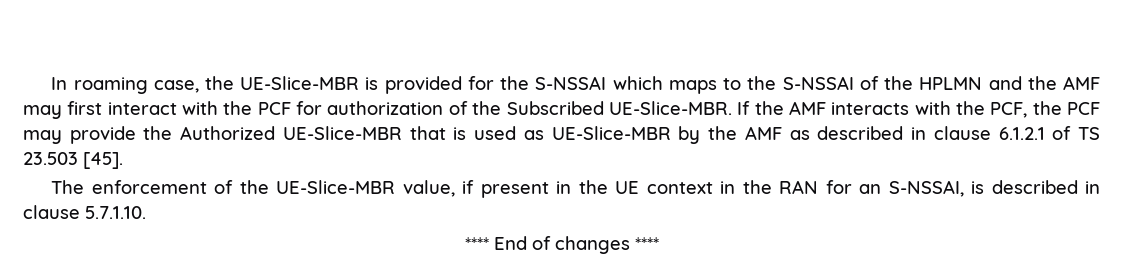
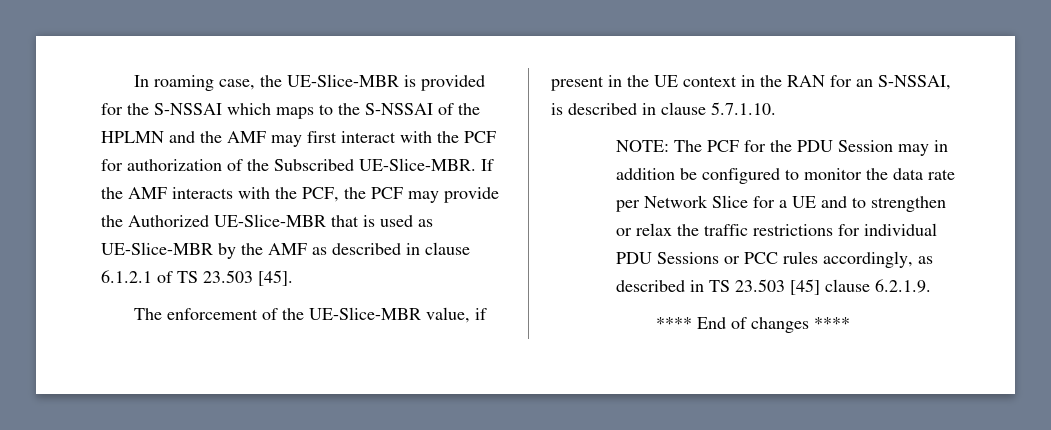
+ NOTE: The PCF for the PDU Session may in addition be configured to monitor the data rate per Network Slice for a UE and to strengthen or relax the traffic restrictions for individual PDU Sessions or PCC rules accordingly, as described in TS 23.503 [45] clause 6.2.1.9.

